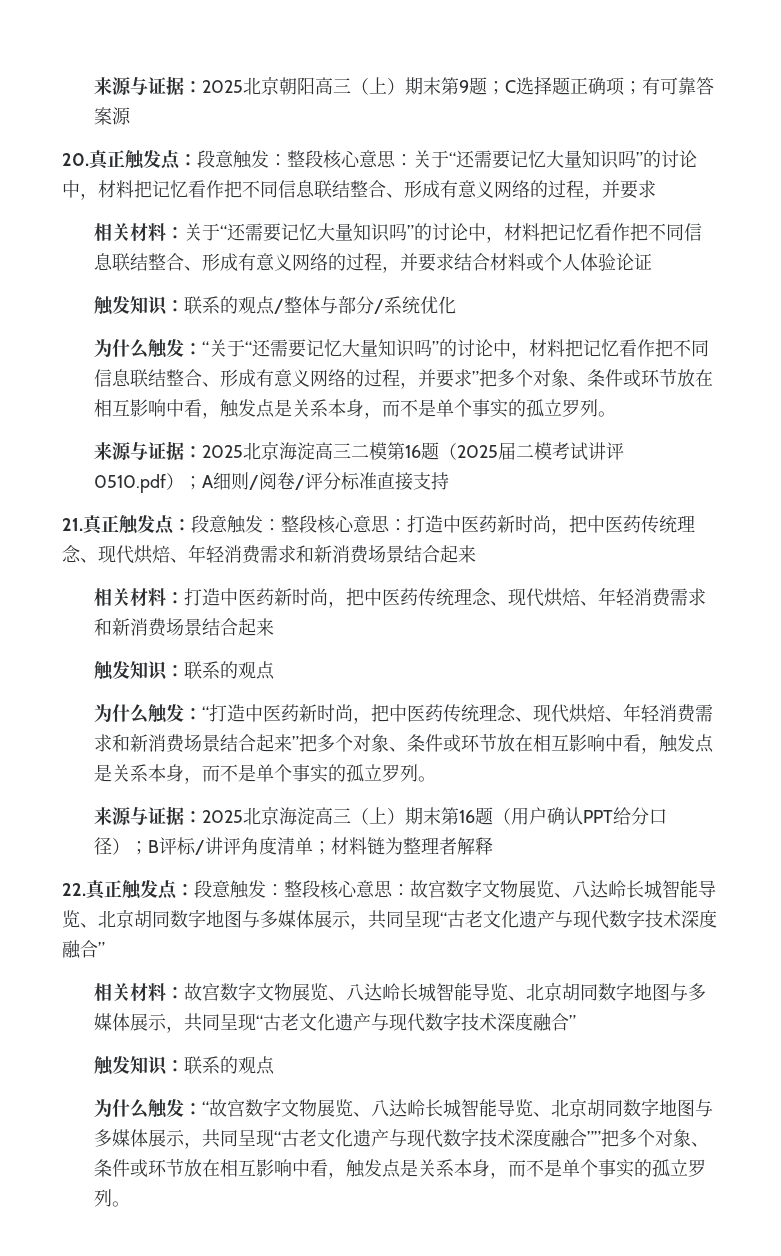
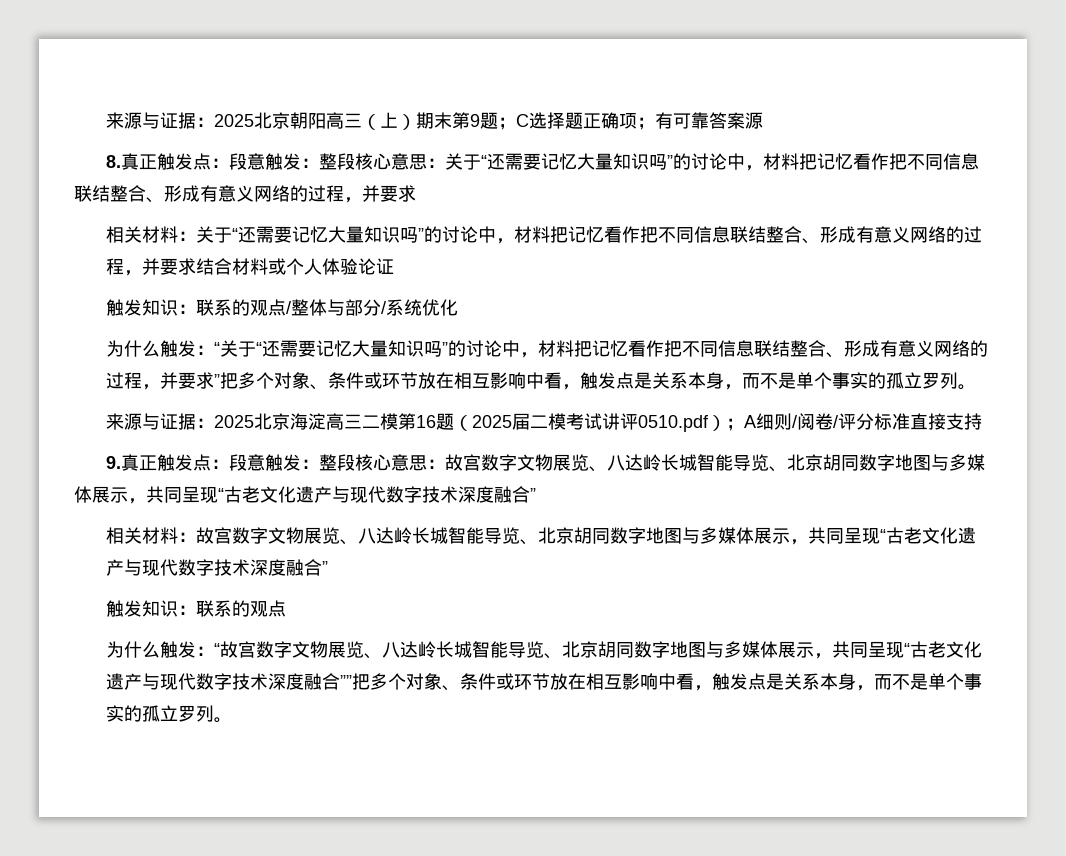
- 20.真正触发点：段意触发：整段核心意思：关于“还需要记忆大量知识吗”的讨论中，材料把记忆看作把不同信息联结整合、形成有意义网络的过程，并要求
+ 8.真正触发点：段意触发：整段核心意思：关于“还需要记忆大量知识吗”的讨论中，材料把记忆看作把不同信息联结整合、形成有意义网络的过程，并要求
- 21.真正触发点：段意触发：整段核心意思：打造中医药新时尚，把中医药传统理念、现代烘焙、年轻消费需求和新消费场景结合起来
- 相关材料：打造中医药新时尚，把中医药传统理念、现代烘焙、年轻消费需求和新消费场景结合起来
- 触发知识：联系的观点
- 为什么触发：“打造中医药新时尚，把中医药传统理念、现代烘焙、年轻消费需求和新消费场景结合起来”把多个对象、条件或环节放在相互影响中看，触发点是关系本身，而不是单个事实的孤立罗列。
- 来源与证据：2025北京海淀高三（上）期末第16题（用户确认PPT给分口径）；B评标/讲评角度清单；材料链为整理者解释
- 22.真正触发点：段意触发：整段核心意思：故宫数字文物展览、八达岭长城智能导览、北京胡同数字地图与多媒体展示，共同呈现“古老文化遗产与现代数字技术深度融合”
+ 9.真正触发点：段意触发：整段核心意思：故宫数字文物展览、八达岭长城智能导览、北京胡同数字地图与多媒体展示，共同呈现“古老文化遗产与现代数字技术深度融合”

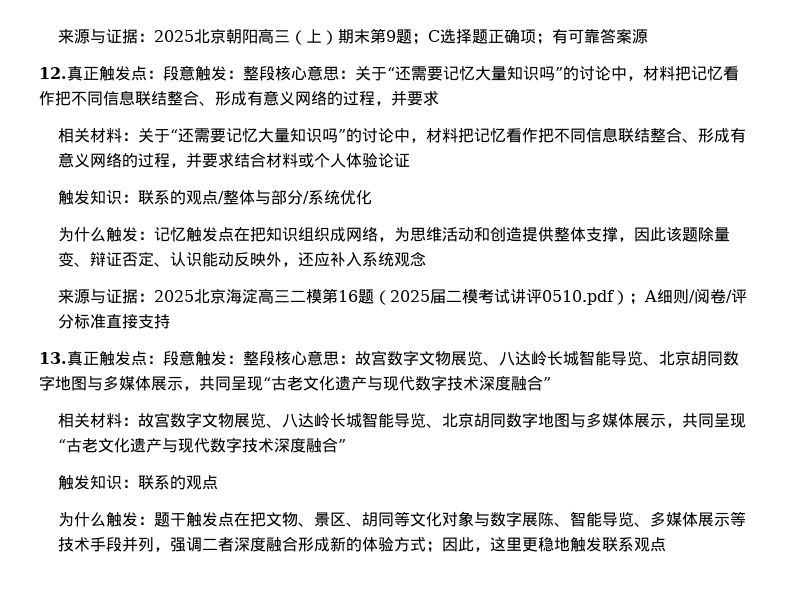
- 8.真正触发点：段意触发：整段核心意思：关于“还需要记忆大量知识吗”的讨论中，材料把记忆看作把不同信息联结整合、形成有意义网络的过程，并要求
+ 12.真正触发点：段意触发：整段核心意思：关于“还需要记忆大量知识吗”的讨论中，材料把记忆看作把不同信息联结整合、形成有意义网络的过程，并要求
- 为什么触发：“关于“还需要记忆大量知识吗”的讨论中，材料把记忆看作把不同信息联结整合、形成有意义网络的过程，并要求”把多个对象、条件或环节放在相互影响中看，触发点是关系本身，而不是单个事实的孤立罗列。
+ 为什么触发：记忆触发点在把知识组织成网络，为思维活动和创造提供整体支撑，因此该题除量变、辩证否定、认识能动反映外，还应补入系统观念
- 9.真正触发点：段意触发：整段核心意思：故宫数字文物展览、八达岭长城智能导览、北京胡同数字地图与多媒体展示，共同呈现“古老文化遗产与现代数字技术深度融合”
+ 13.真正触发点：段意触发：整段核心意思：故宫数字文物展览、八达岭长城智能导览、北京胡同数字地图与多媒体展示，共同呈现“古老文化遗产与现代数字技术深度融合”
- 为什么触发：“故宫数字文物展览、八达岭长城智能导览、北京胡同数字地图与多媒体展示，共同呈现“古老文化遗产与现代数字技术深度融合””把多个对象、条件或环节放在相互影响中看，触发点是关系本身，而不是单个事实的孤立罗列。
+ 为什么触发：题干触发点在把文物、景区、胡同等文化对象与数字展陈、智能导览、多媒体展示等技术手段并列，强调二者深度融合形成新的体验方式；因此，这里更稳地触发联系观点

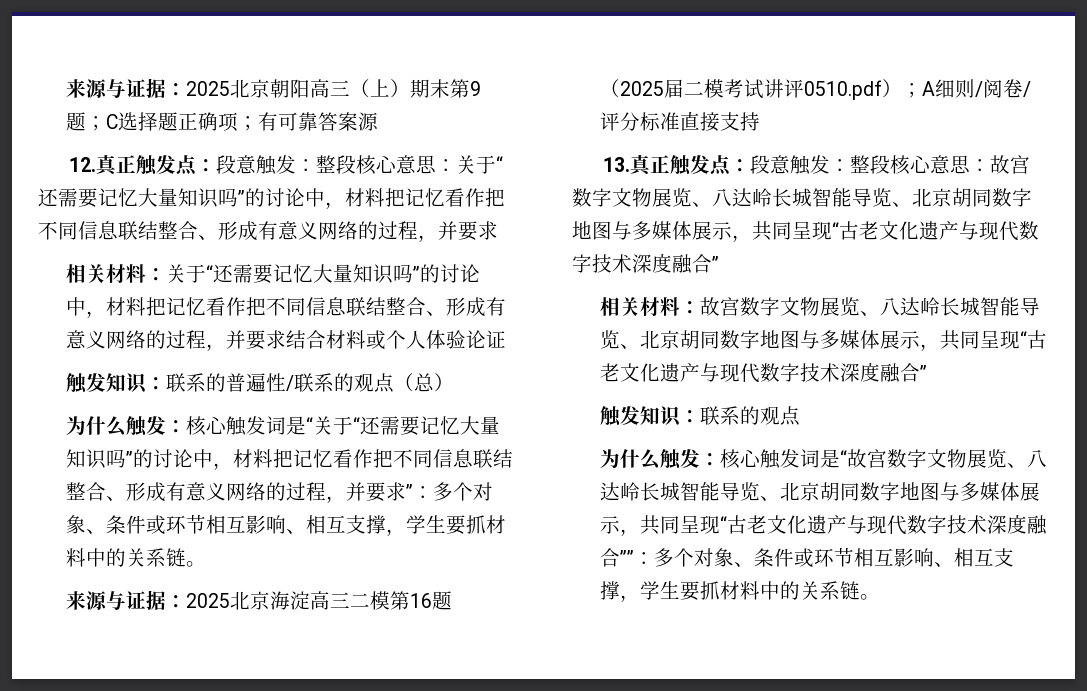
- 触发知识：联系的观点/整体与部分/系统优化
- 为什么触发：记忆触发点在把知识组织成网络，为思维活动和创造提供整体支撑，因此该题除量变、辩证否定、认识能动反映外，还应补入系统观念
+ 触发知识：联系的普遍性/联系的观点（总）
+ 为什么触发：核心触发词是“关于“还需要记忆大量知识吗”的讨论中，材料把记忆看作把不同信息联结整合、形成有意义网络的过程，并要求”：多个对象、条件或环节相互影响、相互支撑，学生要抓材料中的关系链。
- 为什么触发：题干触发点在把文物、景区、胡同等文化对象与数字展陈、智能导览、多媒体展示等技术手段并列，强调二者深度融合形成新的体验方式；因此，这里更稳地触发联系观点
+ 为什么触发：核心触发词是“故宫数字文物展览、八达岭长城智能导览、北京胡同数字地图与多媒体展示，共同呈现“古老文化遗产与现代数字技术深度融合””：多个对象、条件或环节相互影响、相互支撑，学生要抓材料中的关系链。

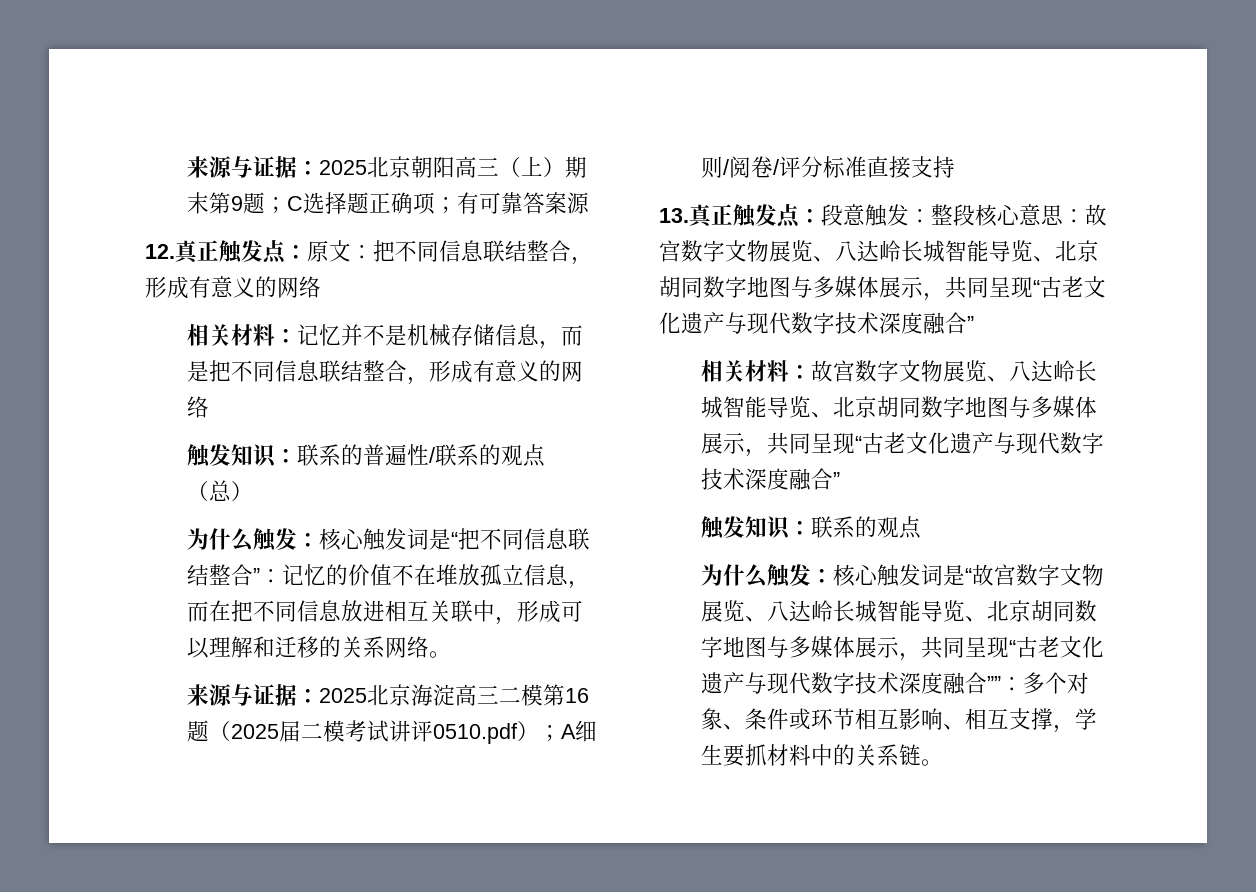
- 12.真正触发点：段意触发：整段核心意思：关于“还需要记忆大量知识吗”的讨论中，材料把记忆看作把不同信息联结整合、形成有意义网络的过程，并要求
- 相关材料：关于“还需要记忆大量知识吗”的讨论中，材料把记忆看作把不同信息联结整合、形成有意义网络的过程，并要求结合材料或个人体验论证
+ 12.真正触发点：原文：把不同信息联结整合，形成有意义的网络
+ 相关材料：记忆并不是机械存储信息，而是把不同信息联结整合，形成有意义的网络
- 为什么触发：核心触发词是“关于“还需要记忆大量知识吗”的讨论中，材料把记忆看作把不同信息联结整合、形成有意义网络的过程，并要求”：多个对象、条件或环节相互影响、相互支撑，学生要抓材料中的关系链。
+ 为什么触发：核心触发词是“把不同信息联结整合”：记忆的价值不在堆放孤立信息，而在把不同信息放进相互关联中，形成可以理解和迁移的关系网络。

